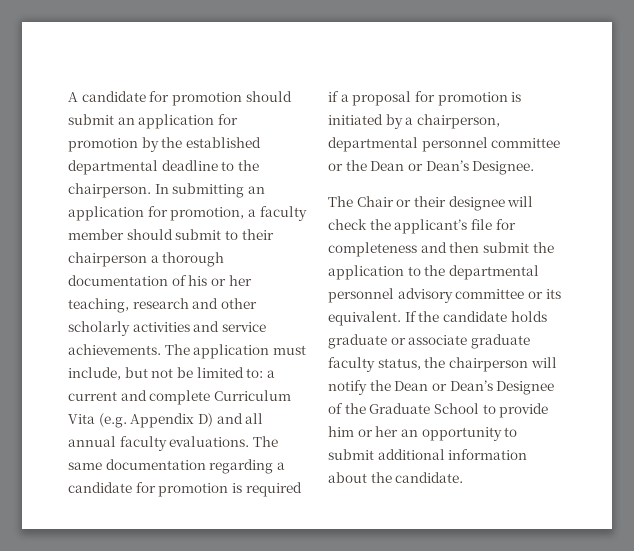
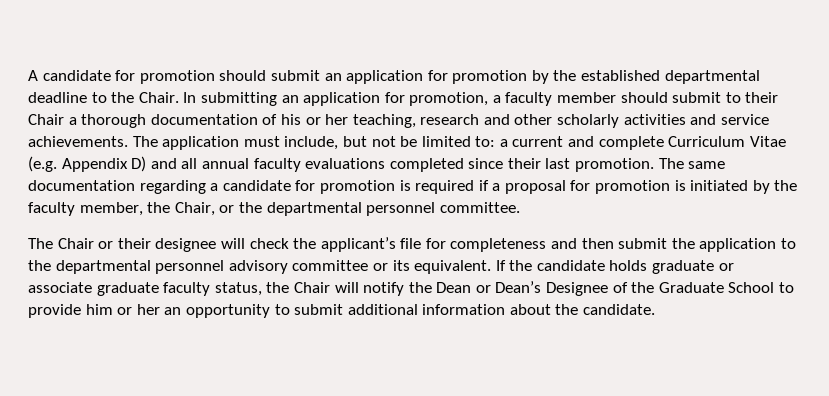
- A candidate for promotion should submit an application for promotion by the established departmental deadline to the chairperson.
+ A candidate for promotion should submit an application for promotion by the established departmental deadline to the Chair.
- In submitting an application for promotion, a faculty member should submit to their chairperson a thorough documentation of his or her teaching, research and other scholarly activities and service achievements.
+ In submitting an application for promotion, a faculty member should submit to their Chair a thorough documentation of his or her teaching, research and other scholarly activities and service achievements.
- The application must include, but not be limited to: a current and complete Curriculum Vita (e.g. Appendix D) and all annual faculty evaluations.
+ The application must include, but not be limited to: a current and complete Curriculum Vitae (e.g. Appendix D) and all annual faculty evaluations completed since their last promotion.
- The same documentation regarding a candidate for promotion is required if a proposal for promotion is initiated by a chairperson, departmental personnel committee or the Dean or Dean’s Designee.
+ The same documentation regarding a candidate for promotion is required if a proposal for promotion is initiated by the faculty member, the Chair, or the departmental personnel committee.
- If the candidate holds graduate or associate graduate faculty status, the chairperson will notify the Dean or Dean’s Designee of the Graduate School to provide him or her an opportunity to submit additional information about the candidate.
+ If the candidate holds graduate or associate graduate faculty status, the Chair will notify the Dean or Dean’s Designee of the Graduate School to provide him or her an opportunity to submit additional information about the candidate.

